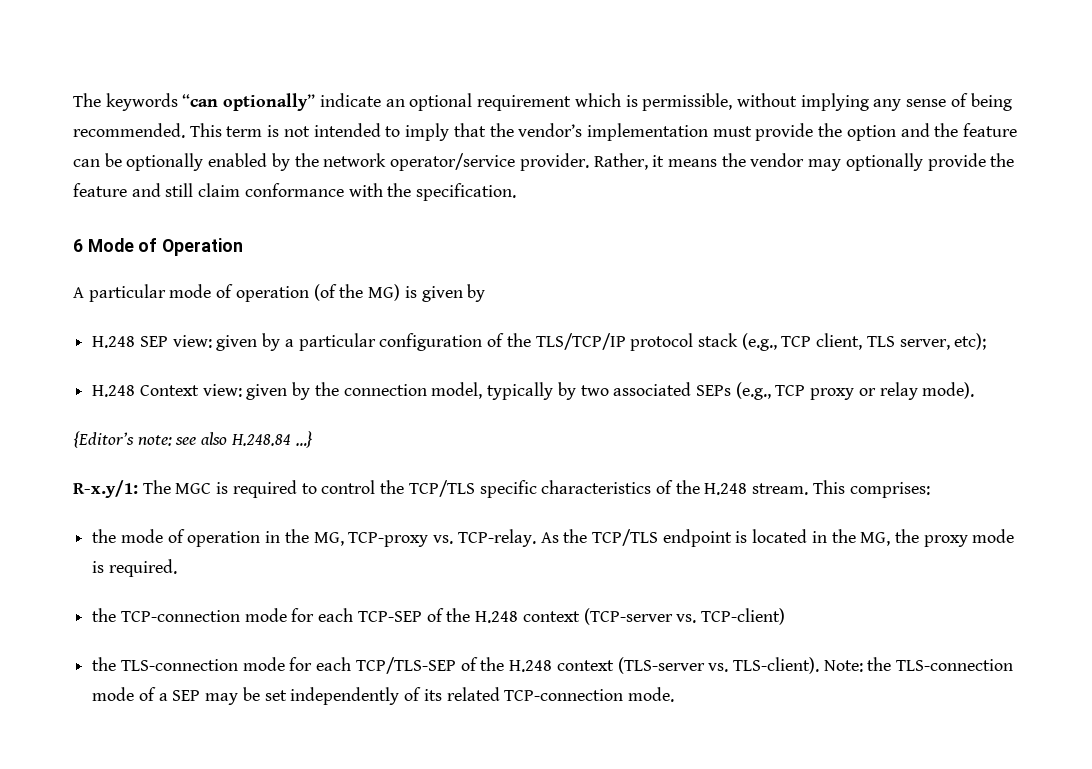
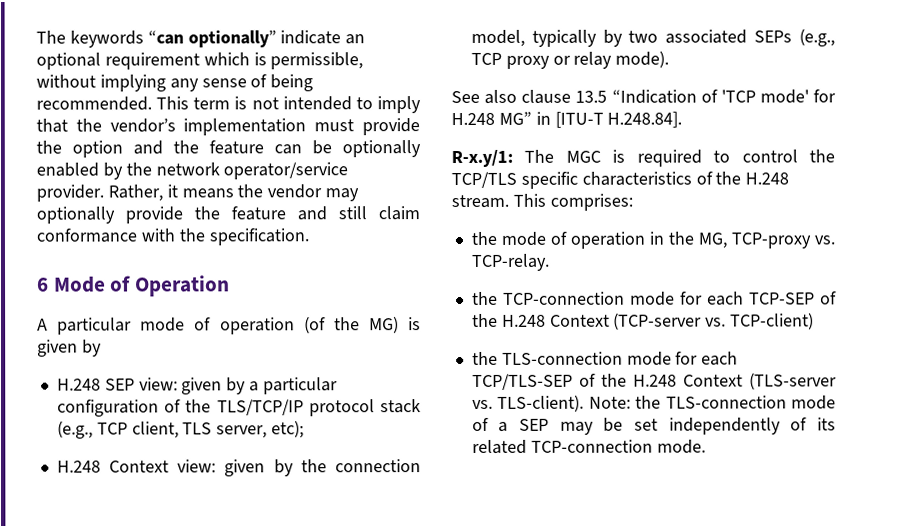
- {Editor’s note: see also H.248.84 …}
+ See also clause 13.5 “Indication of 'TCP mode' for H.248 MG” in [ITU-T H.248.84].
- As the TCP/TLS endpoint is located in the MG, the proxy mode is required.
- the TCP-connection mode for each TCP-SEP of the H.248 context (TCP-server vs. TCP-client)
+ the TCP-connection mode for each TCP-SEP of the H.248 Context (TCP-server vs. TCP-client)
- the TLS-connection mode for each TCP/TLS-SEP of the H.248 context (TLS-server vs. TLS-client).
+ the TLS-connection mode for each TCP/TLS-SEP of the H.248 Context (TLS-server vs. TLS-client).

